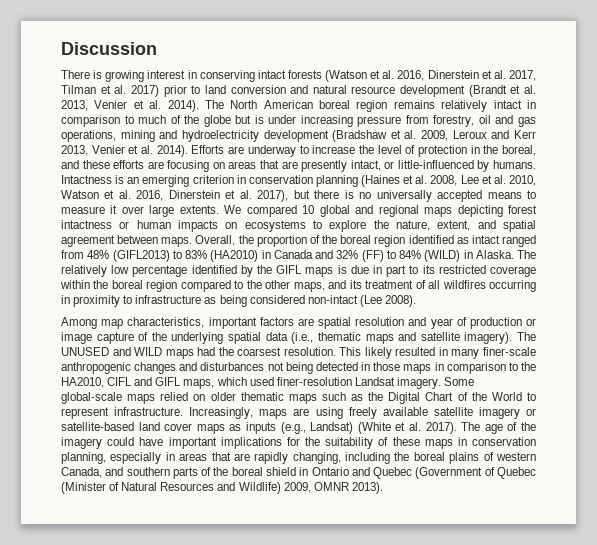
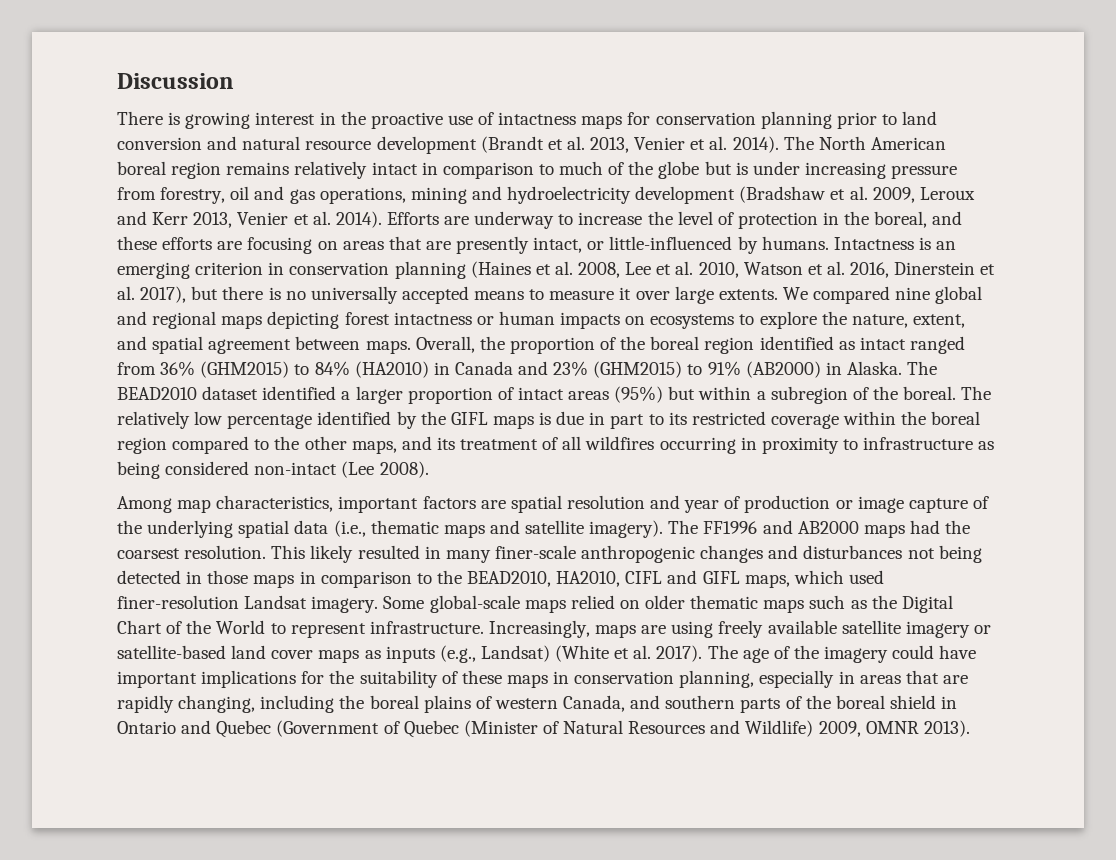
- There is growing interest in conserving intact forests (Watson et al. 2016, Dinerstein et al. 2017, Tilman et al. 2017) prior to land conversion and natural resource development (Brandt et al. 2013, Venier et al. 2014).
+ There is growing interest in the proactive use of intactness maps for conservation planning prior to land conversion and natural resource development (Brandt et al. 2013, Venier et al. 2014).
- We compared 10 global and regional maps depicting forest intactness or human impacts on ecosystems to explore the nature, extent, and spatial agreement between maps.
+ We compared nine global and regional maps depicting forest intactness or human impacts on ecosystems to explore the nature, extent, and spatial agreement between maps.
- Overall, the proportion of the boreal region identified as intact ranged from 48% (GIFL2013) to 83% (HA2010) in Canada and 32% (FF) to 84% (WILD) in Alaska.
+ Overall, the proportion of the boreal region identified as intact ranged from 36% (GHM2015) to 84% (HA2010) in Canada and 23% (GHM2015) to 91% (AB2000) in Alaska. The BEAD2010 dataset identified a larger proportion of intact areas (95%) but within a subregion of the boreal.
- The UNUSED and WILD maps had the coarsest resolution.
+ The FF1996 and AB2000 maps had the coarsest resolution.
- This likely resulted in many finer-scale anthropogenic changes and disturbances not being detected in those maps in comparison to the HA2010, CIFL and GIFL maps, which used finer-resolution Landsat imagery.
+ This likely resulted in many finer-scale anthropogenic changes and disturbances not being detected in those maps in comparison to the BEAD2010, HA2010, CIFL and GIFL maps, which used finer-resolution Landsat imagery.

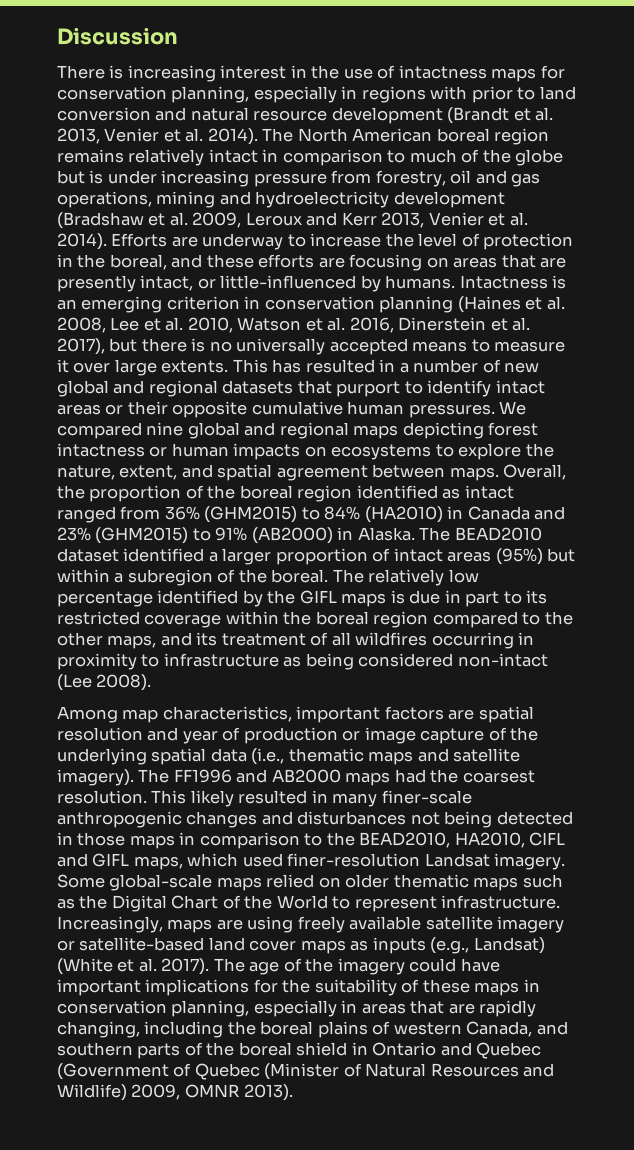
- There is growing interest in the proactive use of intactness maps for conservation planning prior to land conversion and natural resource development (Brandt et al. 2013, Venier et al. 2014).
+ There is increasing interest in the use of intactness maps for conservation planning, especially in regions with prior to land conversion and natural resource development (Brandt et al. 2013, Venier et al. 2014).
+ This has resulted in a number of new global and regional datasets that purport to identify intact areas or their opposite cumulative human pressures.

